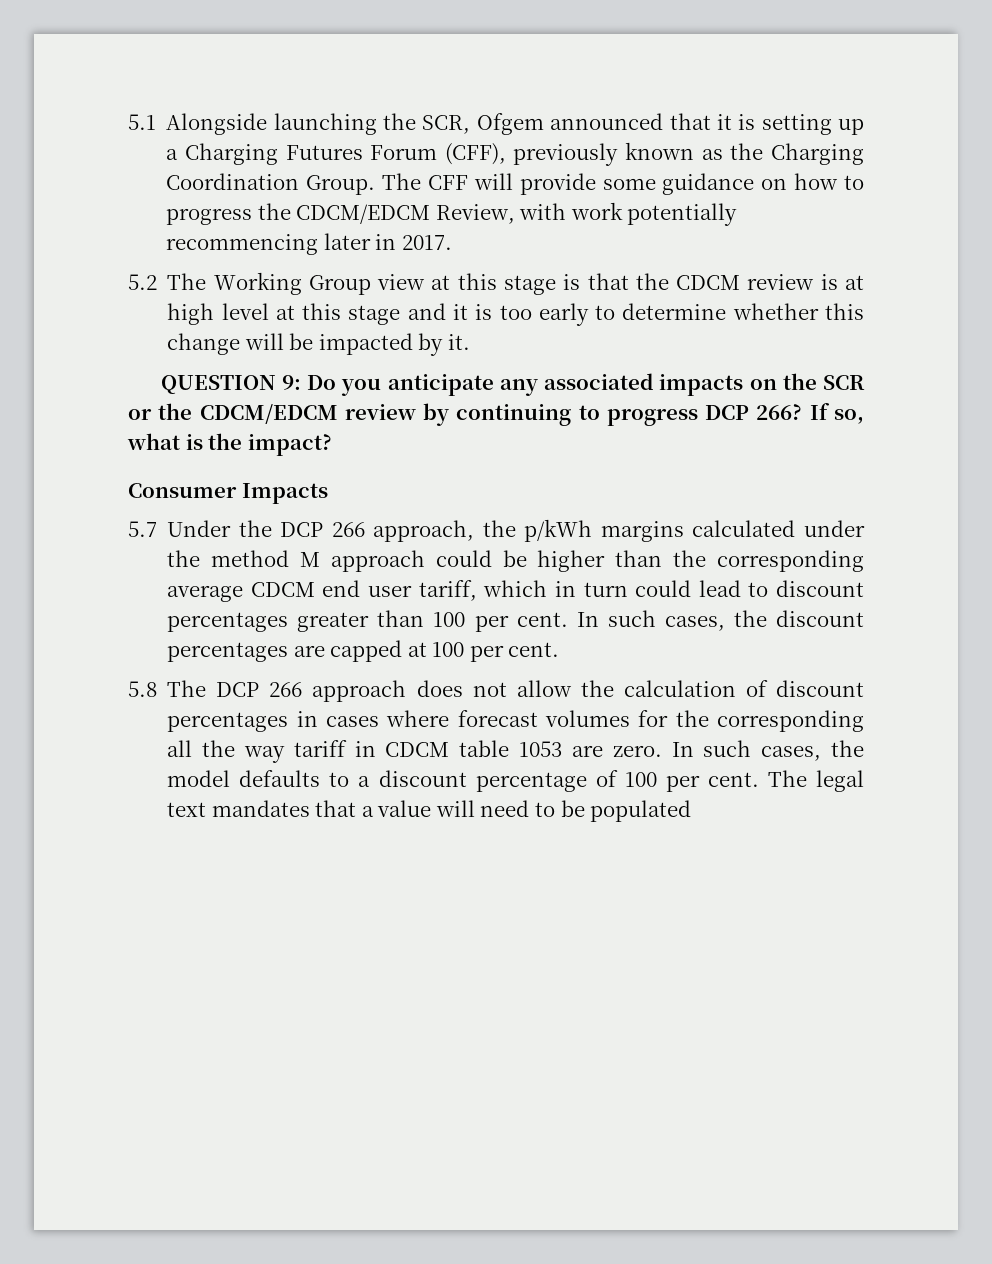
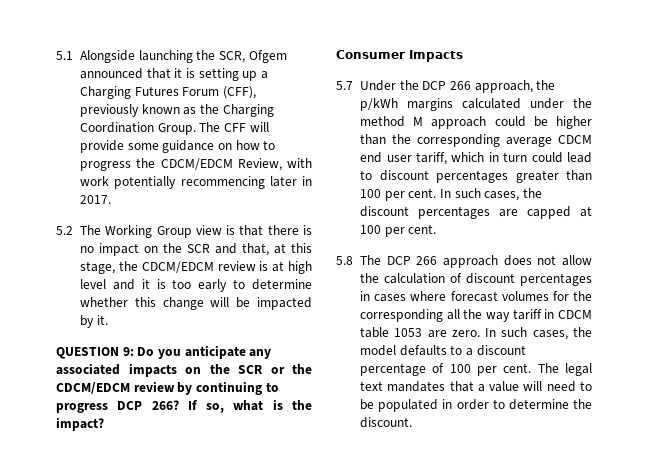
- 5.2 The Working Group view at this stage is that the CDCM review is at high level at this stage and it is too early to determine whether this change will be impacted by it.
+ 5.2 The Working Group view is that there is no impact on the SCR and that, at this stage, the CDCM/EDCM review is at high level and it is too early to determine whether this change will be impacted by it.
- The legal text mandates that a value will need to be populated
+ The legal text mandates that a value will need to be populated in order to determine the discount.

